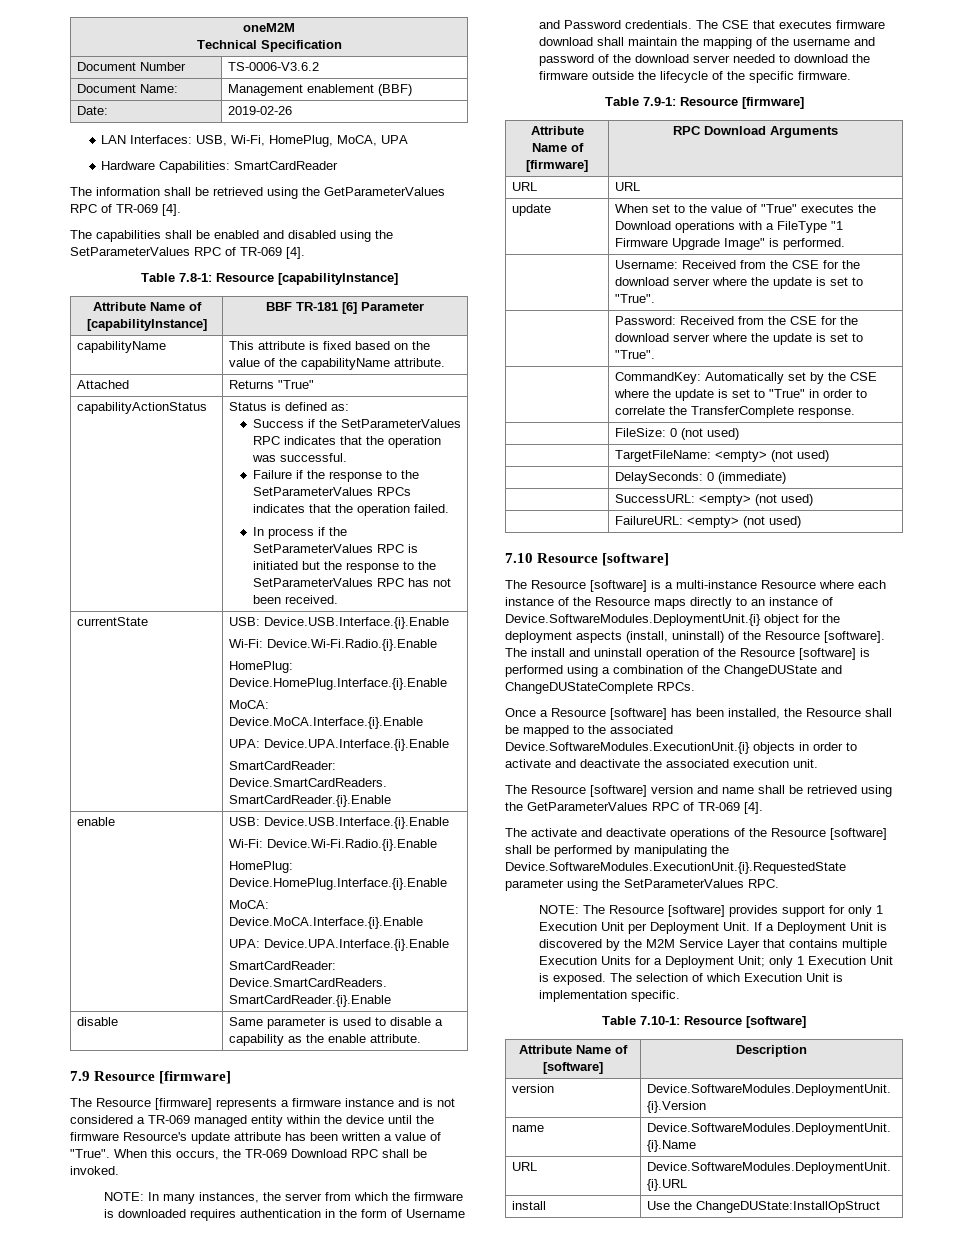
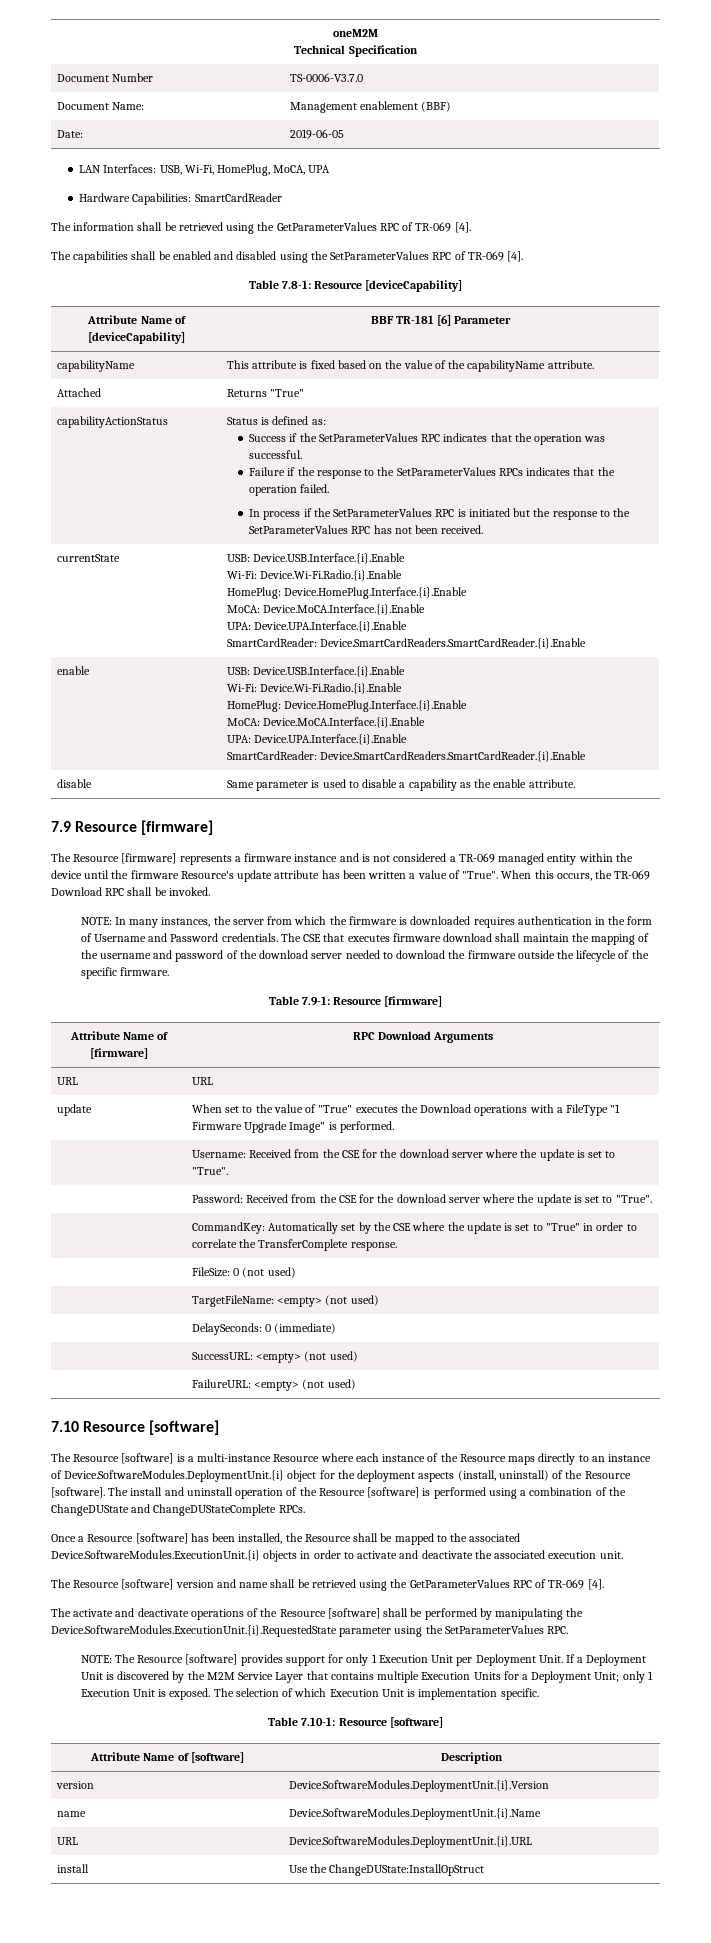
- Document Number | TS-0006-V3.6.2
+ Document Number | TS-0006-V3.7.0
- Date: | 2019-02-26
+ Date: | 2019-06-05
- Table 7.8-1: Resource [capabilityInstance]
- Attribute Name of [capabilityInstance] | BBF TR-181 [6] Parameter
+ Table 7.8-1: Resource [deviceCapability]
+ Attribute Name of [deviceCapability] | BBF TR-181 [6] Parameter

